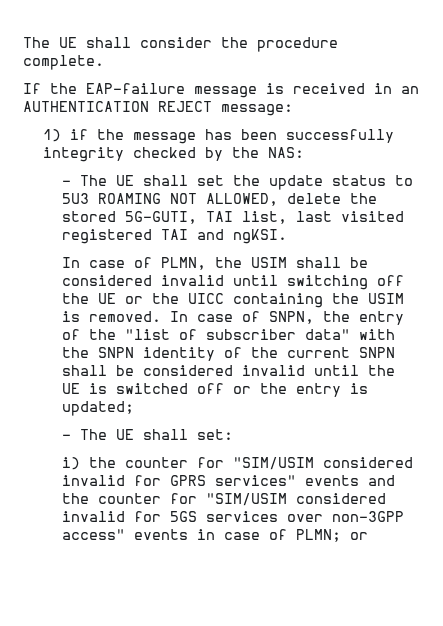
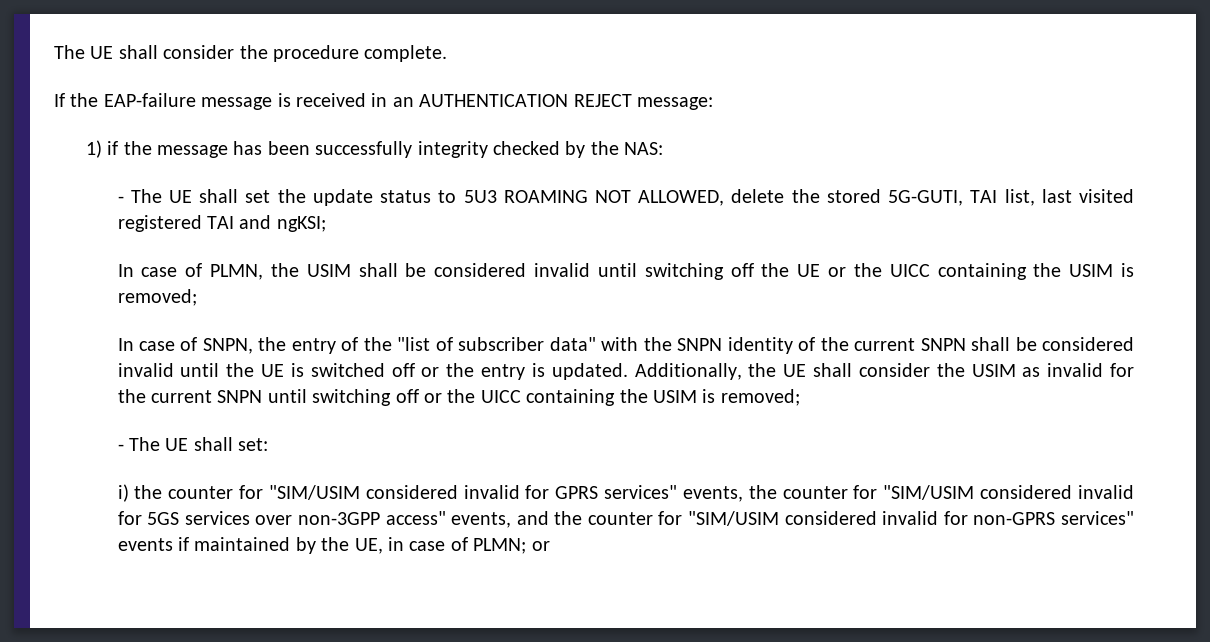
- - The UE shall set the update status to 5U3 ROAMING NOT ALLOWED, delete the stored 5G-GUTI, TAI list, last visited registered TAI and ngKSI.
+ - The UE shall set the update status to 5U3 ROAMING NOT ALLOWED, delete the stored 5G-GUTI, TAI list, last visited registered TAI and ngKSI;
- In case of PLMN, the USIM shall be considered invalid until switching off the UE or the UICC containing the USIM is removed. In case of SNPN, the entry of the "list of subscriber data" with the SNPN identity of the current SNPN shall be considered invalid until the UE is switched off or the entry is updated;
+ In case of PLMN, the USIM shall be considered invalid until switching off the UE or the UICC containing the USIM is removed;
+ In case of SNPN, the entry of the "list of subscriber data" with the SNPN identity of the current SNPN shall be considered invalid until the UE is switched off or the entry is updated. Additionally, the UE shall consider the USIM as invalid for the current SNPN until switching off or the UICC containing the USIM is removed;
- i) the counter for "SIM/USIM considered invalid for GPRS services" events and the counter for "SIM/USIM considered invalid for 5GS services over non-3GPP access" events in case of PLMN; or
+ i) the counter for "SIM/USIM considered invalid for GPRS services" events, the counter for "SIM/USIM considered invalid for 5GS services over non-3GPP access" events, and the counter for "SIM/USIM considered invalid for non-GPRS services" events if maintained by the UE, in case of PLMN; or

